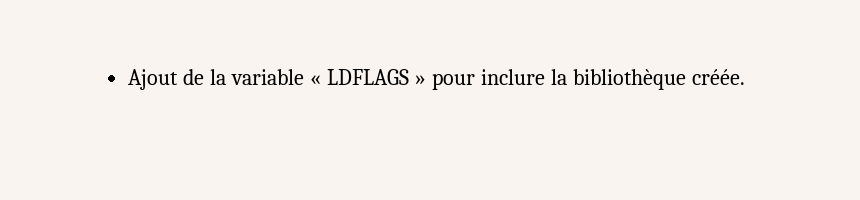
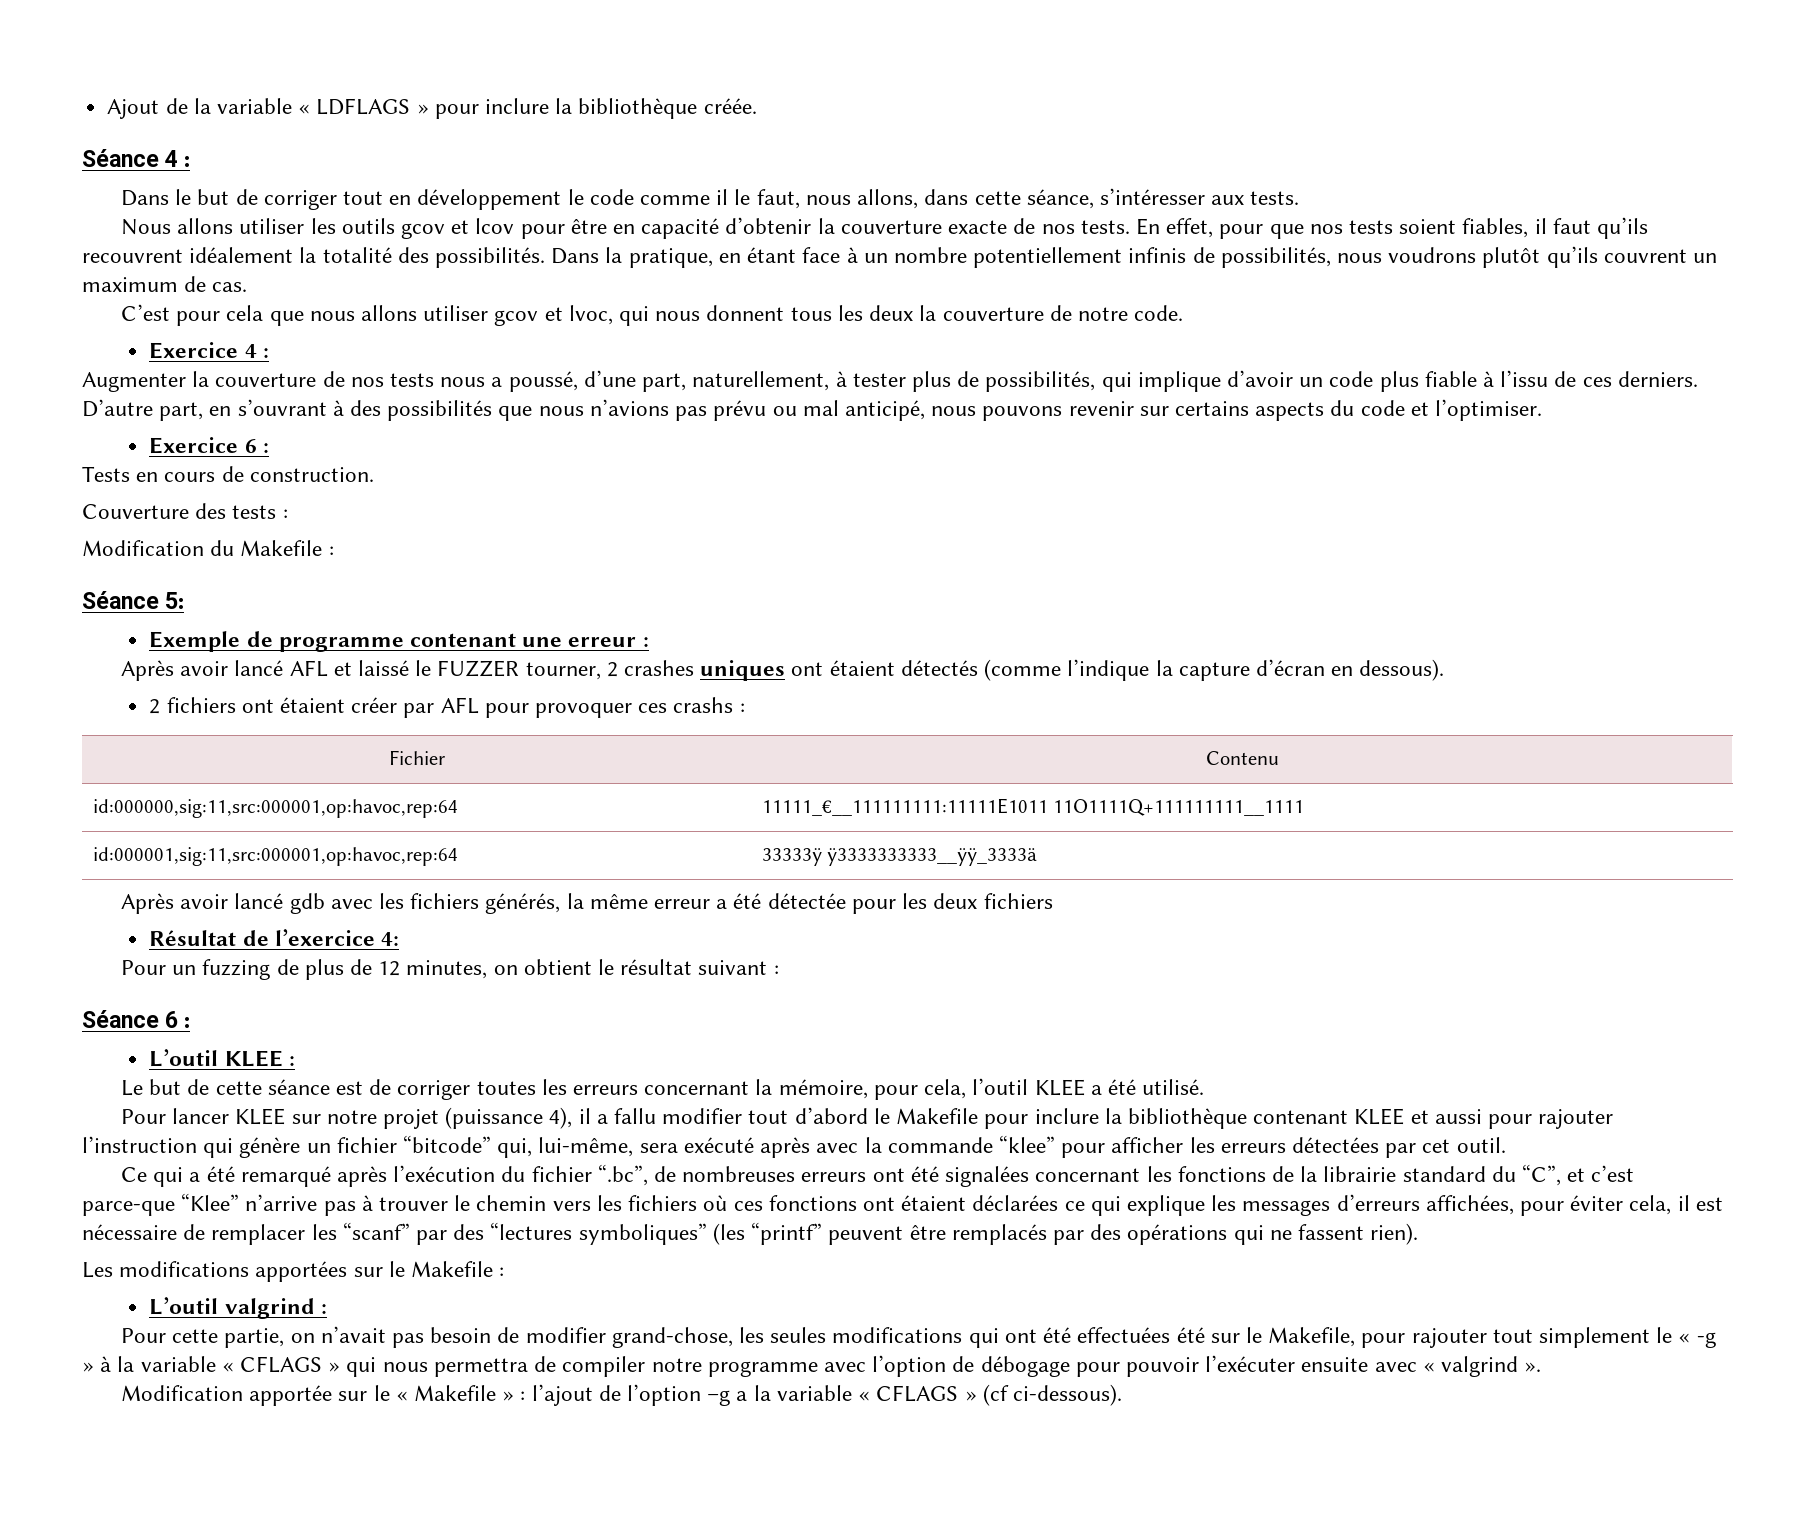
+ Séance 4 :
+ Dans le but de corriger tout en développement le code comme il le faut, nous allons, dans cette séance, s’intéresser aux tests.
+ Nous allons utiliser les outils gcov et lcov pour être en capacité d’obtenir la couverture exacte de nos tests. En effet, pour que nos tests soient fiables, il faut qu’ils recouvrent idéalement la totalité des possibilités. Dans la pratique, en étant face à un nombre potentiellement infinis de possibilités, nous voudrons plutôt qu’ils couvrent un maximum de cas.
+ C’est pour cela que nous allons utiliser gcov et lvoc, qui nous donnent tous les deux la couverture de notre code.
+ Exercice 4 :
+ Augmenter la couverture de nos tests nous a poussé, d’une part, naturellement, à tester plus de possibilités, qui implique d’avoir un code plus fiable à l’issu de ces derniers. D’autre part, en s’ouvrant à des possibilités que nous n’avions pas prévu ou mal anticipé, nous pouvons revenir sur certains aspects du code et l’optimiser.
+ Exercice 6 :
+ Tests en cours de construction.
+ Couverture des tests :
+ Modification du Makefile :
+ Séance 5:
+ Exemple de programme contenant une erreur :
+ Après avoir lancé AFL et laissé le FUZZER tourner, 2 crashes uniques ont étaient détectés (comme l’indique la capture d’écran en dessous).
+ 2 fichiers ont étaient créer par AFL pour provoquer ces crashs :
+ Fichier | Contenu
+ id:000000,sig:11,src:000001,op:havoc,rep:64 | 11111_€__111111111:11111E1011 11O1111Q+111111111__1111
+ id:000001,sig:11,src:000001,op:havoc,rep:64 | 33333ÿ ÿ3333333333__ÿÿ_3333ä
+ Après avoir lancé gdb avec les fichiers générés, la même erreur a été détectée pour les deux fichiers
+ Résultat de l’exercice 4:
+ Pour un fuzzing de plus de 12 minutes, on obtient le résultat suivant :
+ Séance 6 :
+ L’outil KLEE :
+ Le but de cette séance est de corriger toutes les erreurs concernant la mémoire, pour cela, l’outil KLEE a été utilisé.
+ Pour lancer KLEE sur notre projet (puissance 4), il a fallu modifier tout d’abord le Makefile pour inclure la bibliothèque contenant KLEE et aussi pour rajouter l’instruction qui génère un fichier “bitcode” qui, lui-même, sera exécuté après avec la commande “klee” pour afficher les erreurs détectées par cet outil.
+ Ce qui a été remarqué après l’exécution du fichier “.bc”, de nombreuses erreurs ont été signalées concernant les fonctions de la librairie standard du “C”, et c’est parce-que “Klee” n’arrive pas à trouver le chemin vers les fichiers où ces fonctions ont étaient déclarées ce qui explique les messages d’erreurs affichées, pour éviter cela, il est nécessaire de remplacer les “scanf” par des “lectures symboliques” (les “printf” peuvent être remplacés par des opérations qui ne fassent rien).
+ Les modifications apportées sur le Makefile :
+ L’outil valgrind :
+ Pour cette partie, on n’avait pas besoin de modifier grand-chose, les seules modifications qui ont été effectuées été sur le Makefile, pour rajouter tout simplement le « -g » à la variable « CFLAGS » qui nous permettra de compiler notre programme avec l’option de débogage pour pouvoir l’exécuter ensuite avec « valgrind ».
+ Modification apportée sur le « Makefile » : l’ajout de l’option –g a la variable « CFLAGS » (cf ci-dessous).

